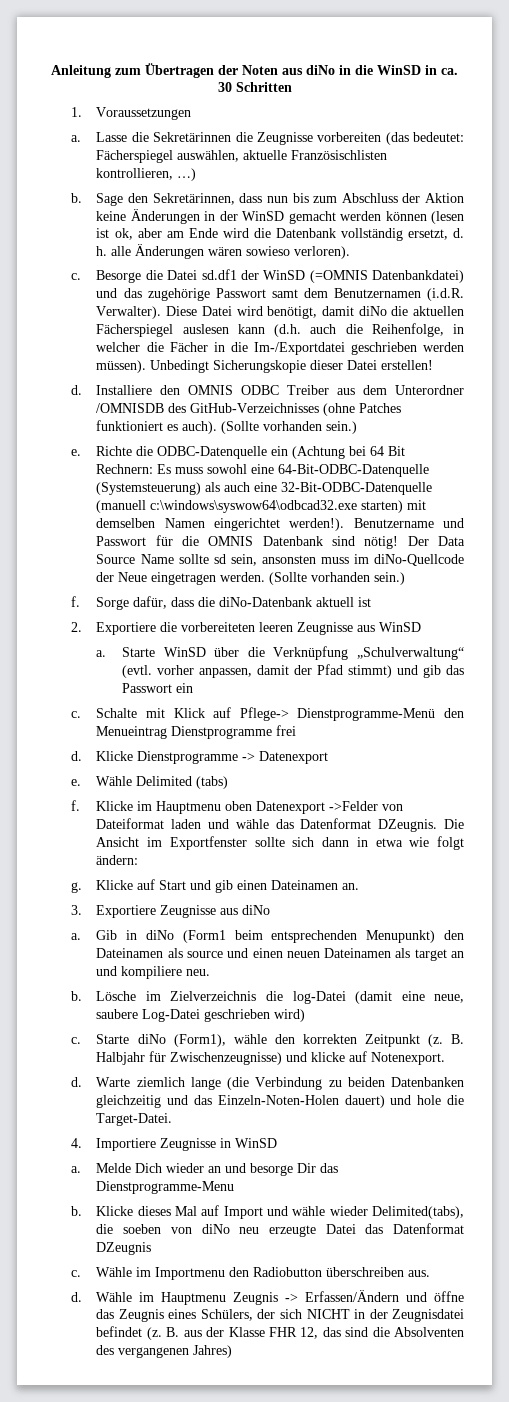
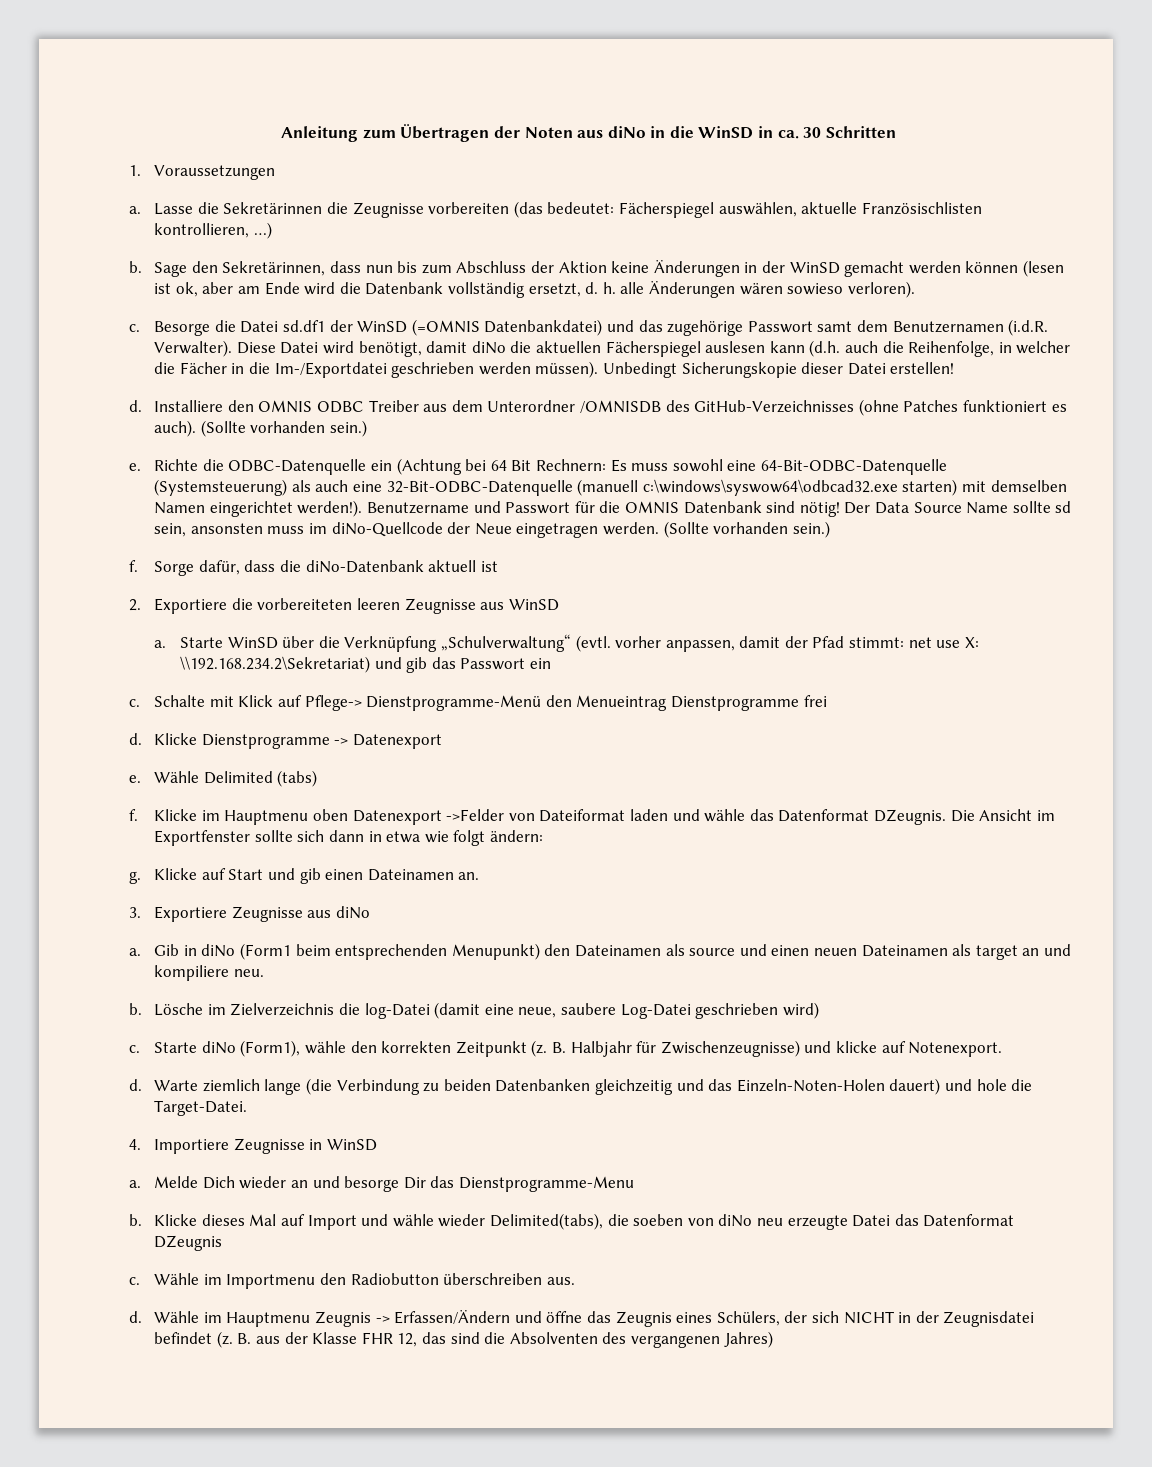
- Starte WinSD über die Verknüpfung „Schulverwaltung“ (evtl. vorher anpassen, damit der Pfad stimmt) und gib das Passwort ein
+ Starte WinSD über die Verknüpfung „Schulverwaltung“ (evtl. vorher anpassen, damit der Pfad stimmt: net use X: \\192.168.234.2\Sekretariat) und gib das Passwort ein

